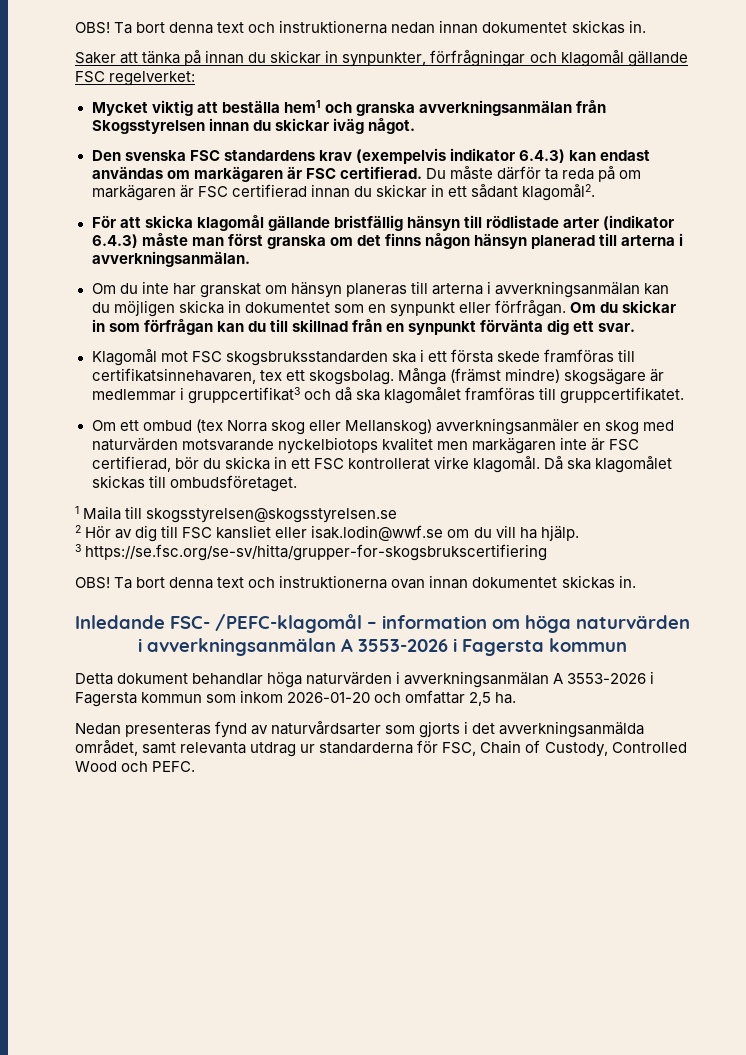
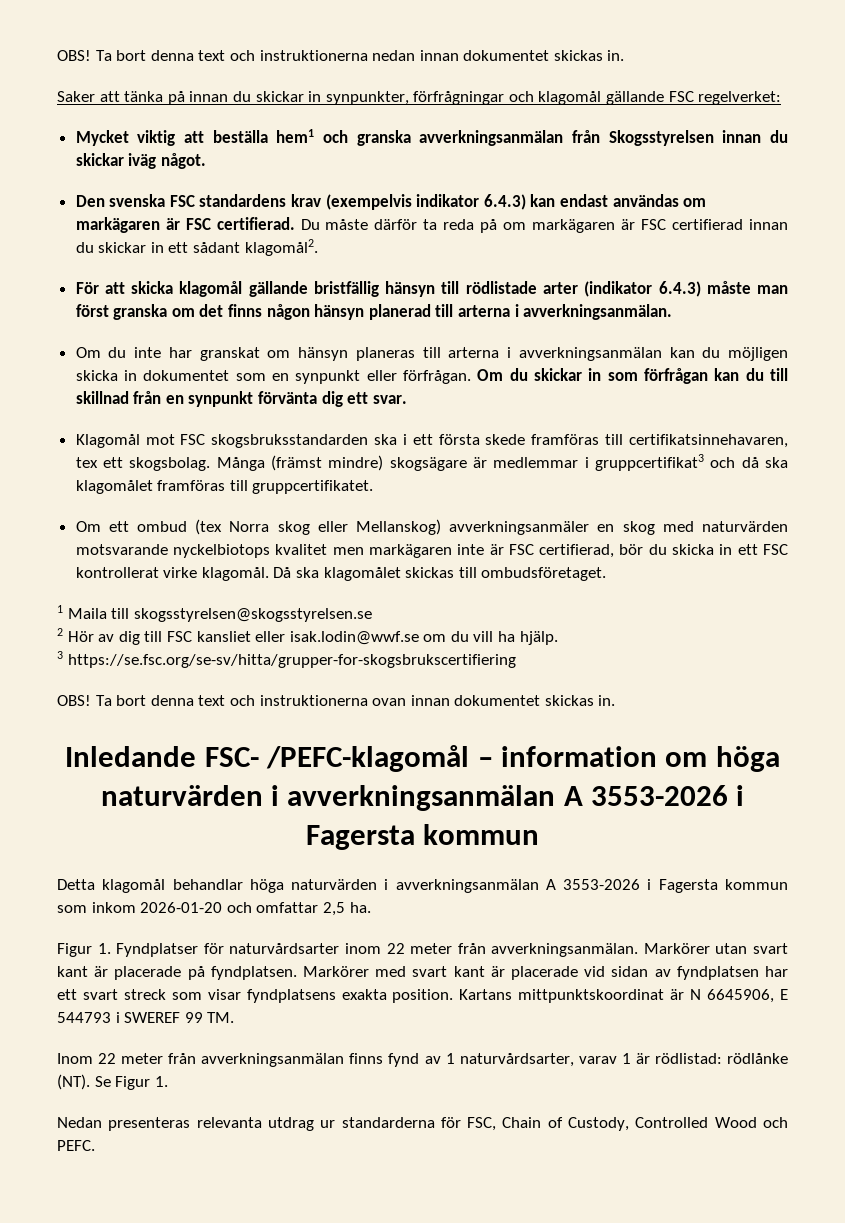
- Detta dokument behandlar höga naturvärden i avverkningsanmälan A 3553-2026 i Fagersta kommun som inkom 2026-01-20 och omfattar 2,5 ha.
+ Detta klagomål behandlar höga naturvärden i avverkningsanmälan A 3553-2026 i Fagersta kommun som inkom 2026-01-20 och omfattar 2,5 ha.
- Nedan presenteras fynd av naturvårdsarter som gjorts i det avverkningsanmälda området, samt relevanta utdrag ur standarderna för FSC, Chain of Custody, Controlled Wood och PEFC.
+ Figur 1. Fyndplatser för naturvårdsarter inom 22 meter från avverkningsanmälan. Markörer utan svart kant är placerade på fyndplatsen. Markörer med svart kant är placerade vid sidan av fyndplatsen har ett svart streck som visar fyndplatsens exakta position. Kartans mittpunktskoordinat är N 6645906, E 544793 i SWEREF 99 TM.
+ Inom 22 meter från avverkningsanmälan finns fynd av 1 naturvårdsarter, varav 1 är rödlistad: rödlånke (NT). Se Figur 1.
+ Nedan presenteras relevanta utdrag ur standarderna för FSC, Chain of Custody, Controlled Wood och PEFC.

